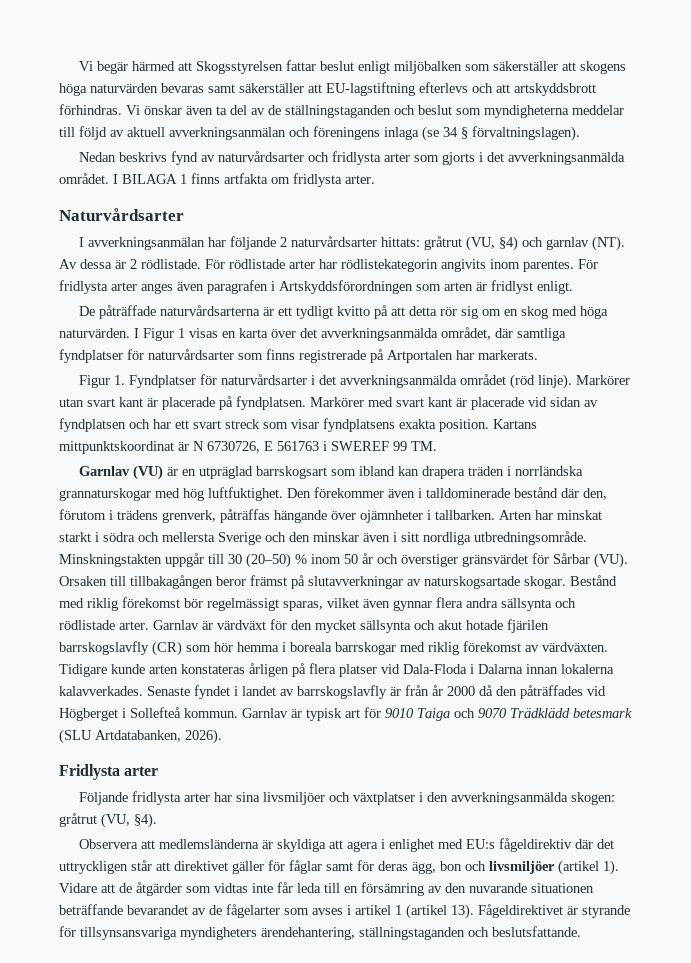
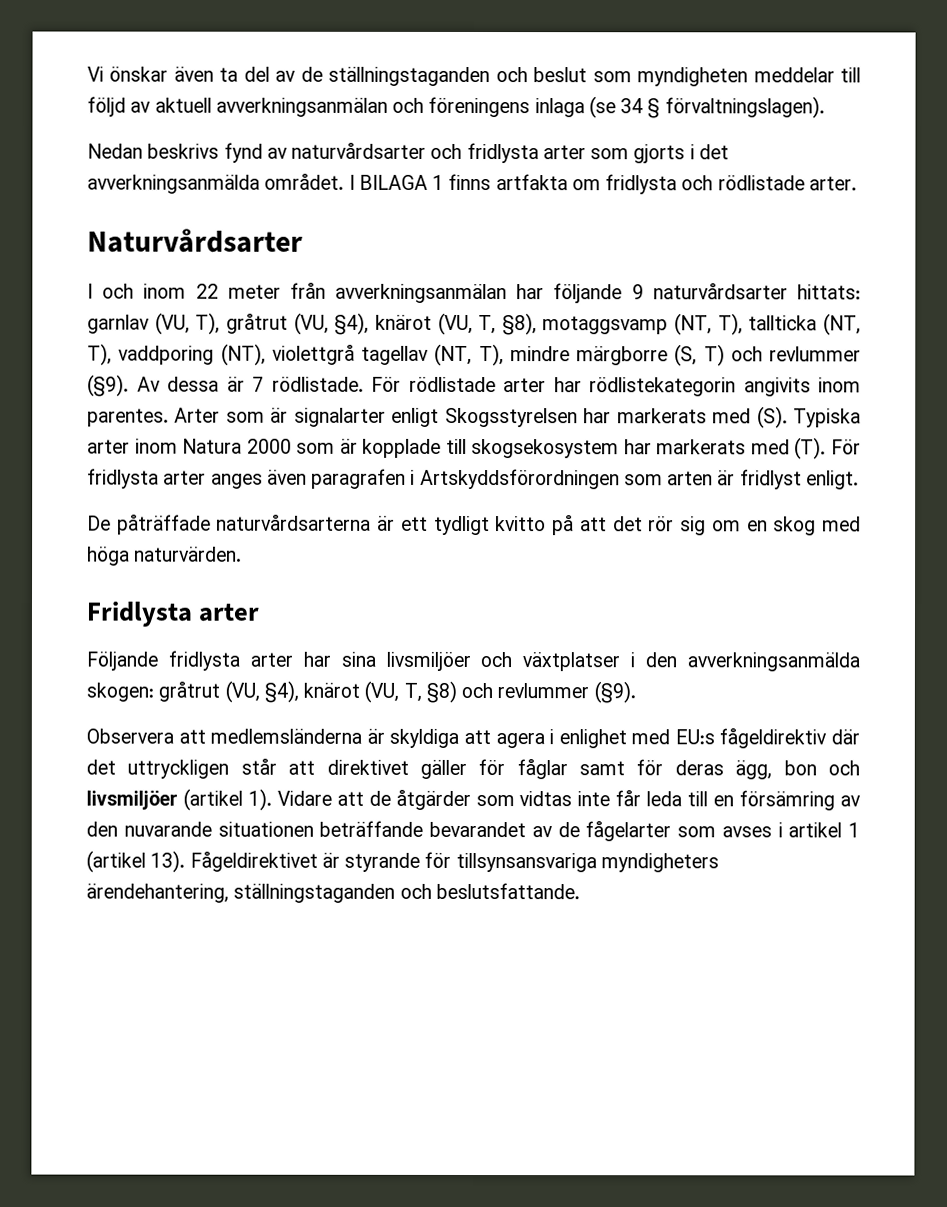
- Vi begär härmed att Skogsstyrelsen fattar beslut enligt miljöbalken som säkerställer att skogens höga naturvärden bevaras samt säkerställer att EU-lagstiftning efterlevs och att artskyddsbrott förhindras. Vi önskar även ta del av de ställningstaganden och beslut som myndigheterna meddelar till följd av aktuell avverkningsanmälan och föreningens inlaga (se 34 § förvaltningslagen).
+ Vi önskar även ta del av de ställningstaganden och beslut som myndigheten meddelar till följd av aktuell avverkningsanmälan och föreningens inlaga (se 34 § förvaltningslagen).
- I BILAGA 1 finns artfakta om fridlysta arter.
+ I BILAGA 1 finns artfakta om fridlysta och rödlistade arter.
- I avverkningsanmälan har följande 2 naturvårdsarter hittats: gråtrut (VU, §4) och garnlav (NT). Av dessa är 2 rödlistade.
+ I och inom 22 meter från avverkningsanmälan har följande 9 naturvårdsarter hittats: garnlav (VU, T), gråtrut (VU, §4), knärot (VU, T, §8), motaggsvamp (NT, T), tallticka (NT, T), vaddporing (NT), violettgrå tagellav (NT, T), mindre märgborre (S, T) och revlummer (§9). Av dessa är 7 rödlistade.
- För fridlysta arter anges även paragrafen i Artskyddsförordningen som arten är fridlyst enligt.
+ Arter som är signalarter enligt Skogsstyrelsen har markerats med (S). Typiska arter inom Natura 2000 som är kopplade till skogsekosystem har markerats med (T). För fridlysta arter anges även paragrafen i Artskyddsförordningen som arten är fridlyst enligt.
- De påträffade naturvårdsarterna är ett tydligt kvitto på att detta rör sig om en skog med höga naturvärden. I Figur 1 visas en karta över det avverkningsanmälda området, där samtliga fyndplatser för naturvårdsarter som finns registrerade på Artportalen har markerats.
- Figur 1. Fyndplatser för naturvårdsarter i det avverkningsanmälda området (röd linje). Markörer utan svart kant är placerade på fyndplatsen. Markörer med svart kant är placerade vid sidan av fyndplatsen och har ett svart streck som visar fyndplatsens exakta position. Kartans mittpunktskoordinat är N 6730726, E 561763 i SWEREF 99 TM.
- Garnlav (VU) är en utpräglad barrskogsart som ibland kan drapera träden i norrländska grannaturskogar med hög luftfuktighet. Den förekommer även i talldominerade bestånd där den, förutom i trädens grenverk, påträffas hängande över ojämnheter i tallbarken. Arten har minskat starkt i södra och mellersta Sverige och den minskar även i sitt nordliga utbredningsområde. Minskningstakten uppgår till 30 (20–50) % inom 50 år och överstiger gränsvärdet för Sårbar (VU). Orsaken till tillbakagången beror främst på slutavverkningar av naturskogsartade skogar. Bestånd med riklig förekomst bör regelmässigt sparas, vilket även gynnar flera andra sällsynta och rödlistade arter. Garnlav är värdväxt för den mycket sällsynta och akut hotade fjärilen barrskogslavfly (CR) som hör hemma i boreala barrskogar med riklig förekomst av värdväxten. Tidigare kunde arten konstateras årligen på flera platser vid Dala-Floda i Dalarna innan lokalerna kalavverkades. Senaste fyndet i landet av barrskogslavfly är från år 2000 då den påträffades vid Högberget i Sollefteå kommun. Garnlav är typisk art för 9010 Taiga och 9070 Trädklädd betesmark (SLU Artdatabanken, 2026).
+ De påträffade naturvårdsarterna är ett tydligt kvitto på att det rör sig om en skog med höga naturvärden.
- Följande fridlysta arter har sina livsmiljöer och växtplatser i den avverkningsanmälda skogen: gråtrut (VU, §4).
+ Följande fridlysta arter har sina livsmiljöer och växtplatser i den avverkningsanmälda skogen: gråtrut (VU, §4), knärot (VU, T, §8) och revlummer (§9).

